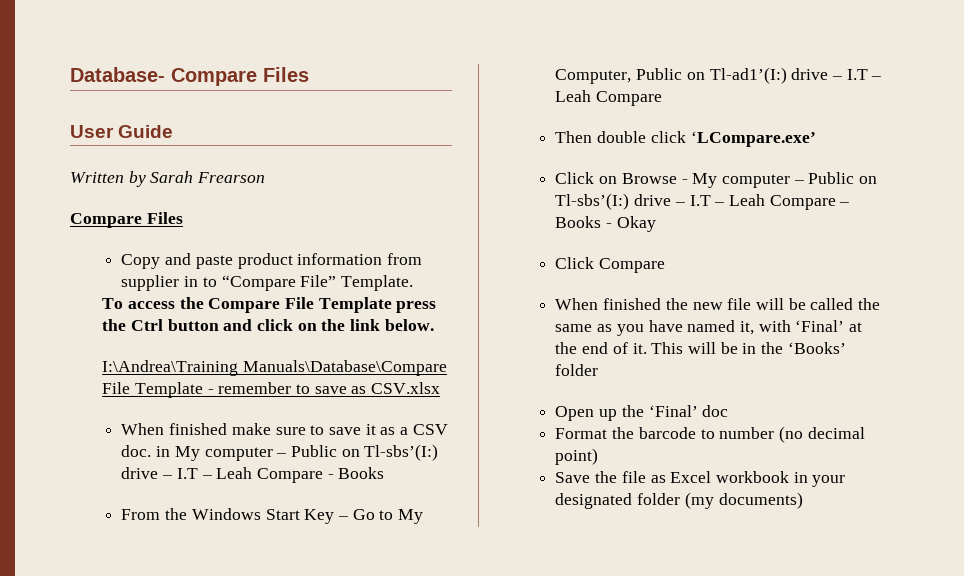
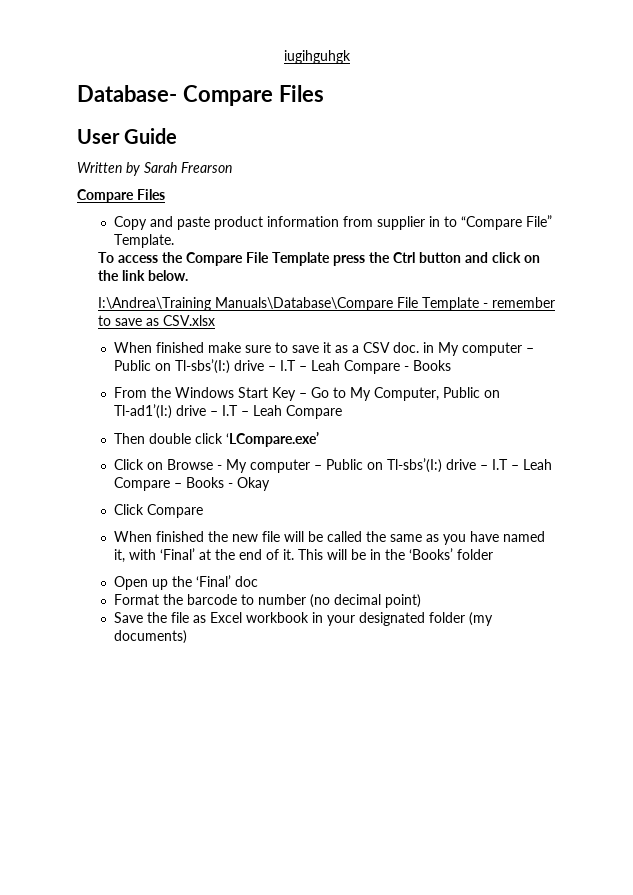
+ iugihguhgk

